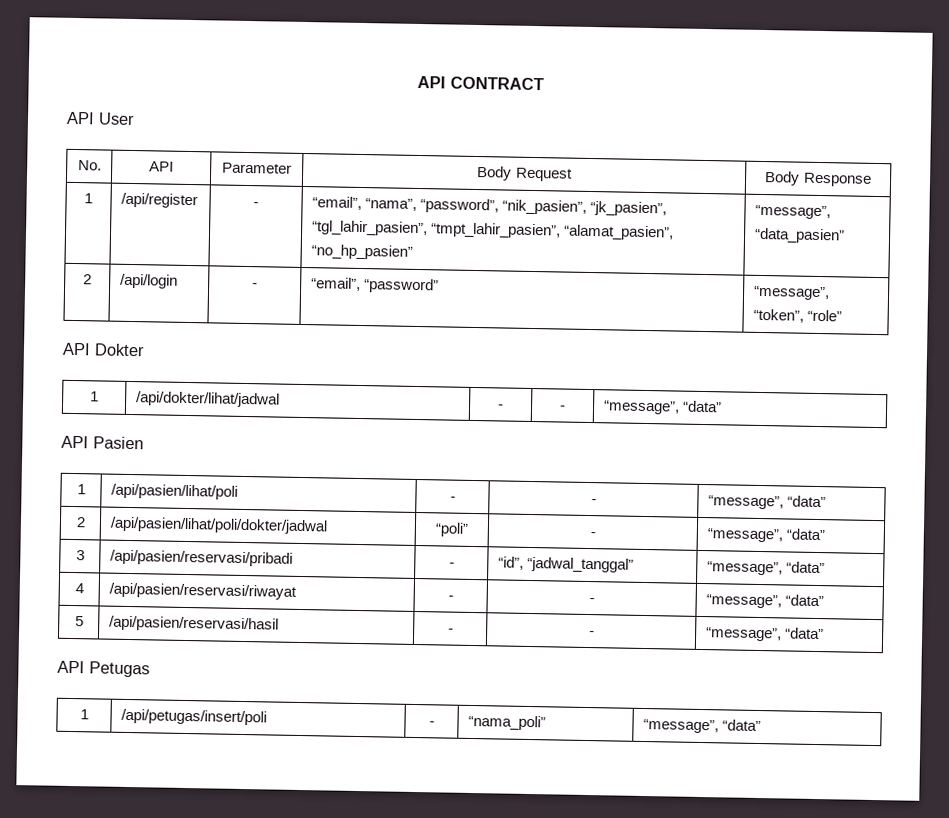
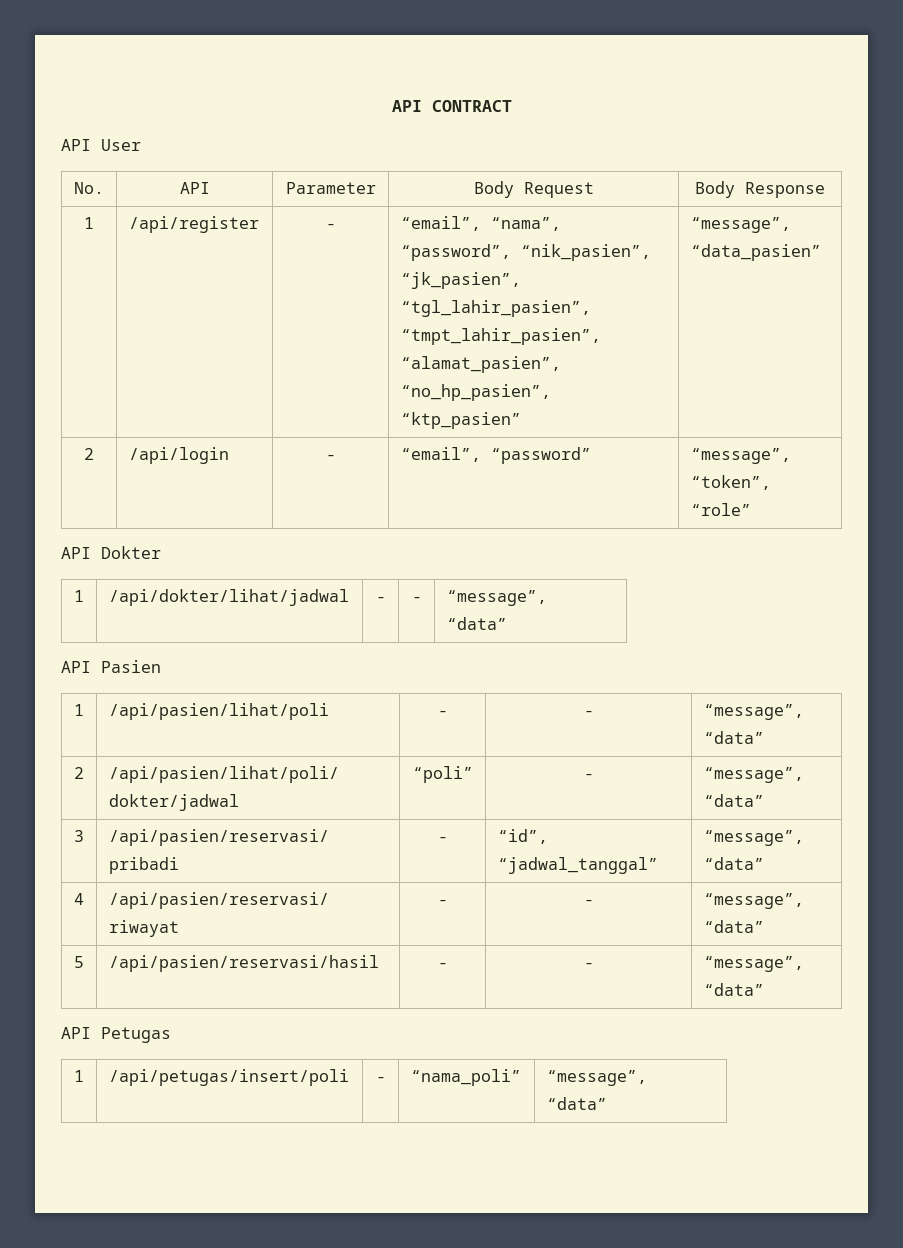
- 1 | /api/register | - | “email”, “nama”, “password”, “nik_pasien”, “jk_pasien”, “tgl_lahir_pasien”, “tmpt_lahir_pasien”, “alamat_pasien”, “no_hp_pasien” | “message”, “data_pasien”
+ 1 | /api/register | - | “email”, “nama”, “password”, “nik_pasien”, “jk_pasien”, “tgl_lahir_pasien”, “tmpt_lahir_pasien”, “alamat_pasien”, “no_hp_pasien”, “ktp_pasien” | “message”, “data_pasien”

